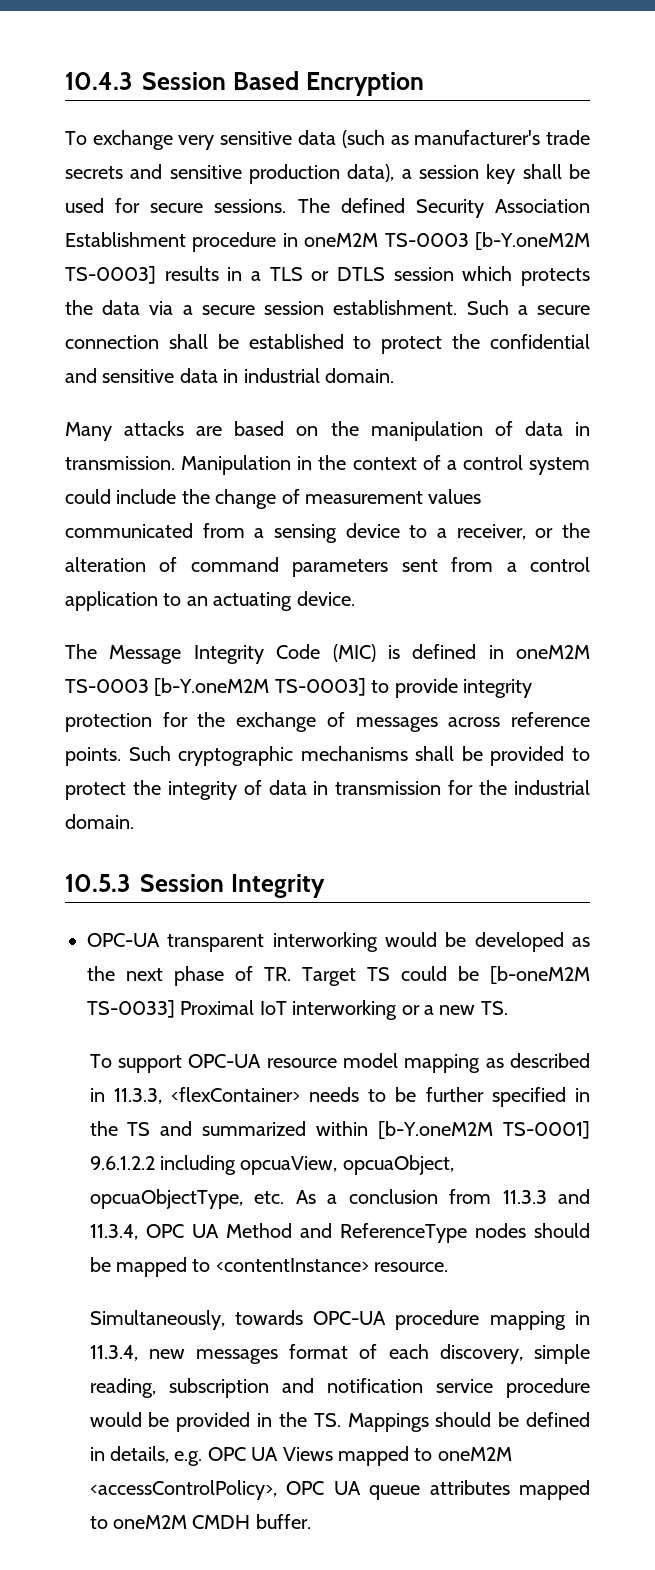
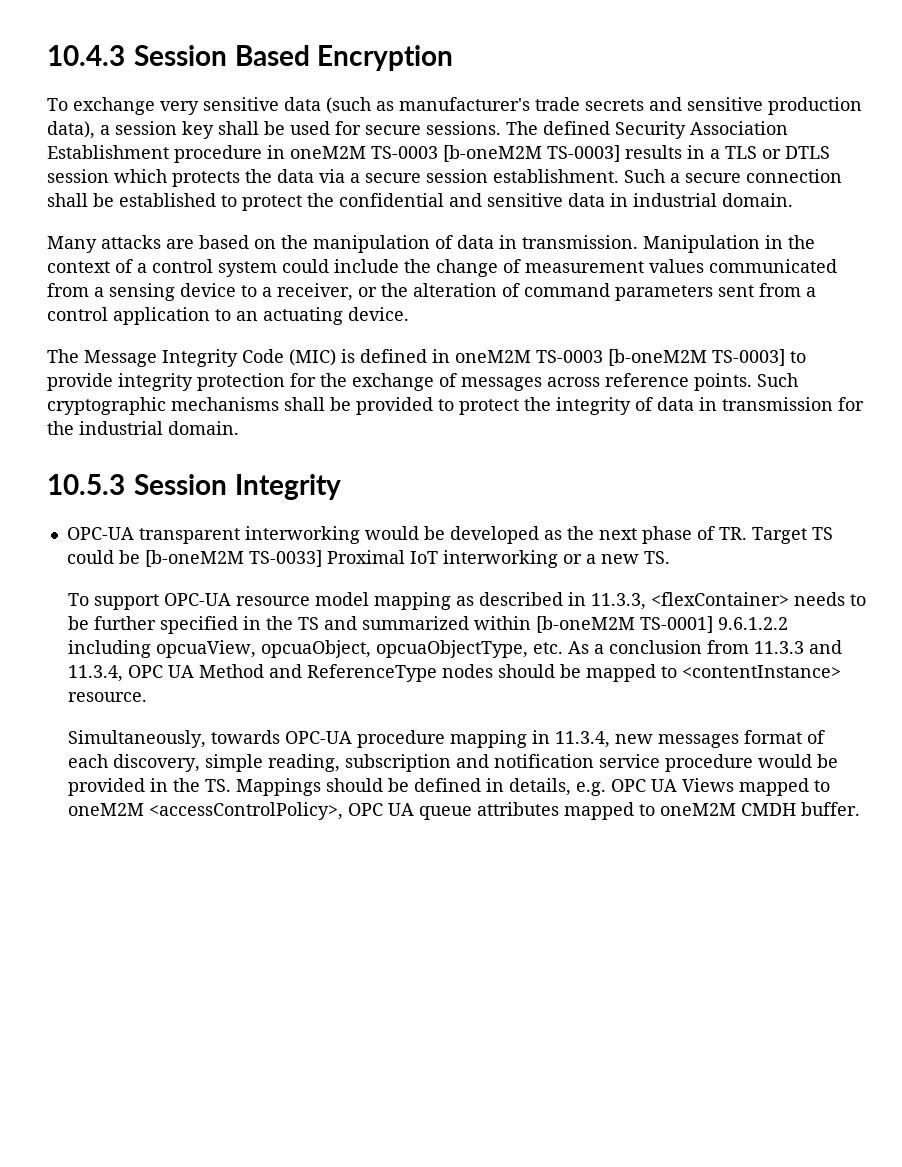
- The defined Security Association Establishment procedure in oneM2M TS-0003 [b-Y.oneM2M TS-0003] results in a TLS or DTLS session which protects the data via a secure session establishment.
+ The defined Security Association Establishment procedure in oneM2M TS-0003 [b-oneM2M TS-0003] results in a TLS or DTLS session which protects the data via a secure session establishment.
- The Message Integrity Code (MIC) is defined in oneM2M TS-0003 [b-Y.oneM2M TS-0003] to provide integrity protection for the exchange of messages across reference points.
+ The Message Integrity Code (MIC) is defined in oneM2M TS-0003 [b-oneM2M TS-0003] to provide integrity protection for the exchange of messages across reference points.
- To support OPC-UA resource model mapping as described in 11.3.3, <flexContainer> needs to be further specified in the TS and summarized within [b-Y.oneM2M TS-0001] 9.6.1.2.2 including opcuaView, opcuaObject, opcuaObjectType, etc. As a conclusion from 11.3.3 and 11.3.4, OPC UA Method and ReferenceType nodes should be mapped to <contentInstance> resource.
+ To support OPC-UA resource model mapping as described in 11.3.3, <flexContainer> needs to be further specified in the TS and summarized within [b-oneM2M TS-0001] 9.6.1.2.2 including opcuaView, opcuaObject, opcuaObjectType, etc. As a conclusion from 11.3.3 and 11.3.4, OPC UA Method and ReferenceType nodes should be mapped to <contentInstance> resource.

